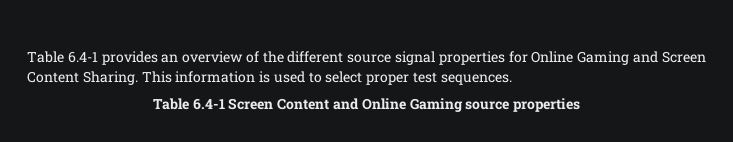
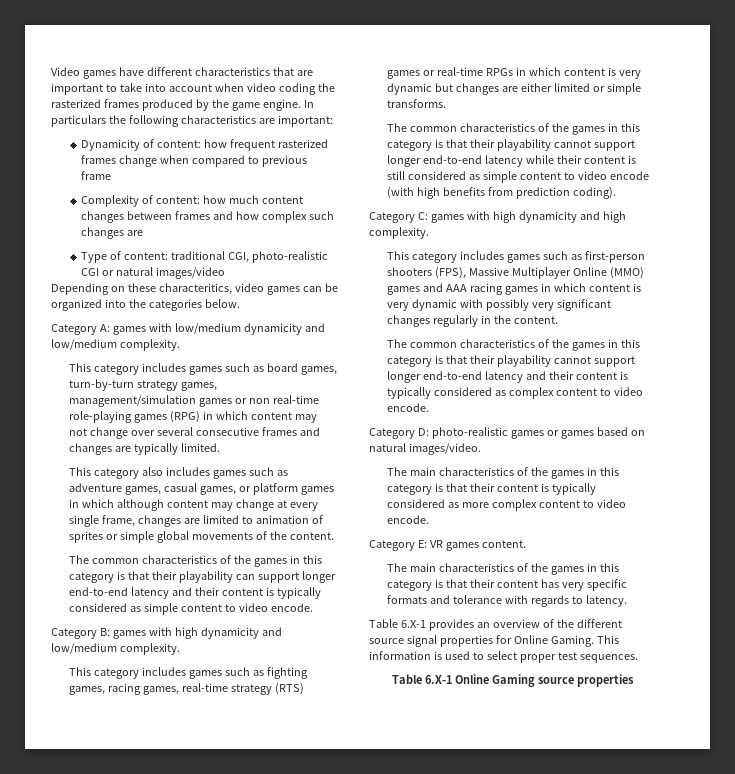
- Table 6.4-1 provides an overview of the different source signal properties for Online Gaming and Screen Content Sharing.
+ Video games have different characteristics that are important to take into account when video coding the rasterized frames produced by the game engine. In particulars the following characteristics are important:
+ Dynamicity of content: how frequent rasterized frames change when compared to previous frame
+ Complexity of content: how much content changes between frames and how complex such changes are
+ Type of content: traditional CGI, photo-realistic CGI or natural images/video
+ Depending on these characteritics, video games can be organized into the categories below.
+ Category A: games with low/medium dynamicity and low/medium complexity.
+ This category includes games such as board games, turn-by-turn strategy games, management/simulation games or non real-time role-playing games (RPG) in which content may not change over several consecutive frames and changes are typically limited.
+ This category also includes games such as adventure games, casual games, or platform games in which although content may change at every single frame, changes are limited to animation of sprites or simple global movements of the content.
+ The common characteristics of the games in this category is that their playability can support longer end-to-end latency and their content is typically considered as simple content to video encode.
+ Category B: games with high dynamicity and low/medium complexity.
+ This category includes games such as fighting games, racing games, real-time strategy (RTS) games or real-time RPGs in which content is very dynamic but changes are either limited or simple transforms.
+ The common characteristics of the games in this category is that their playability cannot support longer end-to-end latency while their content is still considered as simple content to video encode (with high benefits from prediction coding).
+ Category C: games with high dynamicity and high complexity.
+ This category includes games such as first-person shooters (FPS), Massive Multiplayer Online (MMO) games and AAA racing games in which content is very dynamic with possibly very significant changes regularly in the content.
+ The common characteristics of the games in this category is that their playability cannot support longer end-to-end latency and their content is typically considered as complex content to video encode.
+ Category D: photo-realistic games or games based on natural images/video.
+ The main characteristics of the games in this category is that their content is typically considered as more complex content to video encode.
+ Category E: VR games content.
+ The main characteristics of the games in this category is that their content has very specific formats and tolerance with regards to latency.
+ Table 6.X-1 provides an overview of the different source signal properties for Online Gaming.
- Table 6.4-1 Screen Content and Online Gaming source properties
+ Table 6.X-1 Online Gaming source properties

